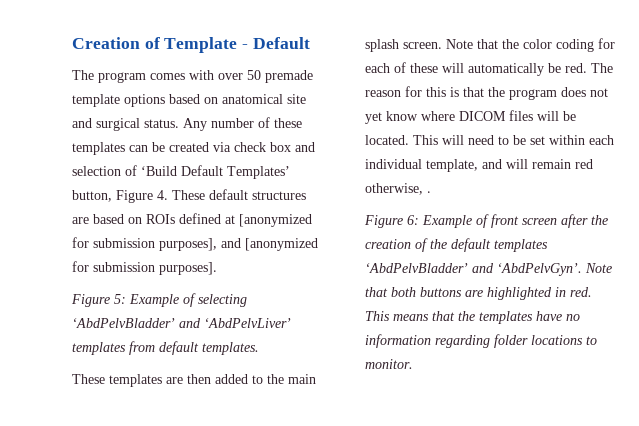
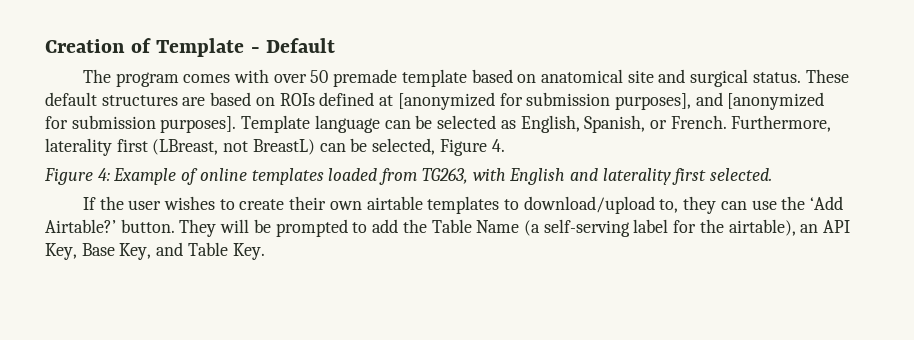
- The program comes with over 50 premade template options based on anatomical site and surgical status.
+ The program comes with over 50 premade template based on anatomical site and surgical status.
- Any number of these templates can be created via check box and selection of ‘Build Default Templates’ button, Figure 4. These default structures are based on ROIs defined at [anonymized for submission purposes], and [anonymized for submission purposes].
- Figure 5: Example of selecting ‘AbdPelvBladder’ and ‘AbdPelvLiver’ templates from default templates.
- These templates are then added to the main splash screen. Note that the color coding for each of these will automatically be red. The reason for this is that the program does not yet know where DICOM files will be located. This will need to be set within each individual template, and will remain red otherwise, .
- Figure 6: Example of front screen after the creation of the default templates ‘AbdPelvBladder’ and ‘AbdPelvGyn’. Note that both buttons are highlighted in red. This means that the templates have no information regarding folder locations to monitor.
+ These default structures are based on ROIs defined at [anonymized for submission purposes], and [anonymized for submission purposes]. Template language can be selected as English, Spanish, or French. Furthermore, laterality first (LBreast, not BreastL) can be selected, Figure 4.
+ Figure 4: Example of online templates loaded from TG263, with English and laterality first selected.
+ If the user wishes to create their own airtable templates to download/upload to, they can use the ‘Add Airtable?’ button. They will be prompted to add the Table Name (a self-serving label for the airtable), an API Key, Base Key, and Table Key.

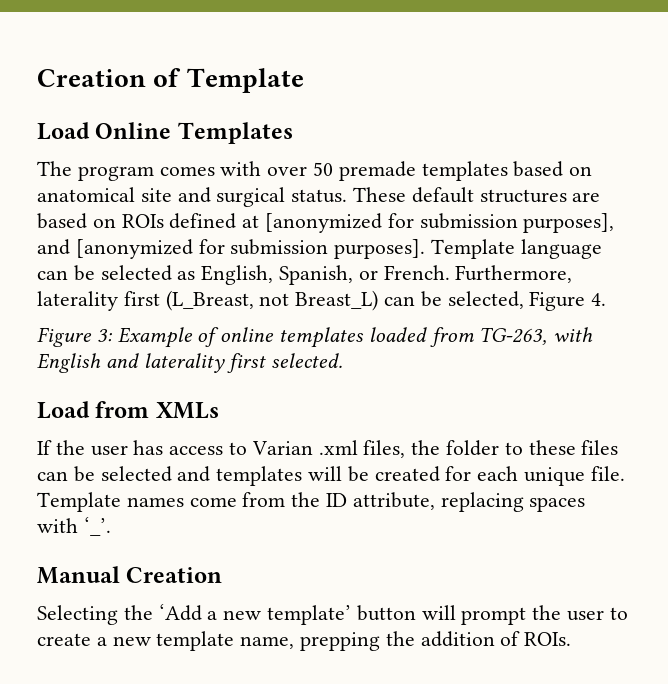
- Creation of Template - Default
+ Creation of Template
+ Load Online Templates
- The program comes with over 50 premade template based on anatomical site and surgical status.
+ The program comes with over 50 premade templates based on anatomical site and surgical status.
- Furthermore, laterality first (LBreast, not BreastL) can be selected, Figure 4.
+ Furthermore, laterality first (L_Breast, not Breast_L) can be selected, Figure 4.
- Figure 4: Example of online templates loaded from TG263, with English and laterality first selected.
+ Figure 3: Example of online templates loaded from TG-263, with English and laterality first selected.
+ Load from XMLs
- If the user wishes to create their own airtable templates to download/upload to, they can use the ‘Add Airtable?’ button. They will be prompted to add the Table Name (a self-serving label for the airtable), an API Key, Base Key, and Table Key.
+ If the user has access to Varian .xml files, the folder to these files can be selected and templates will be created for each unique file. Template names come from the ID attribute, replacing spaces with ‘_’.
+ Manual Creation
+ Selecting the ‘Add a new template’ button will prompt the user to create a new template name, prepping the addition of ROIs.

